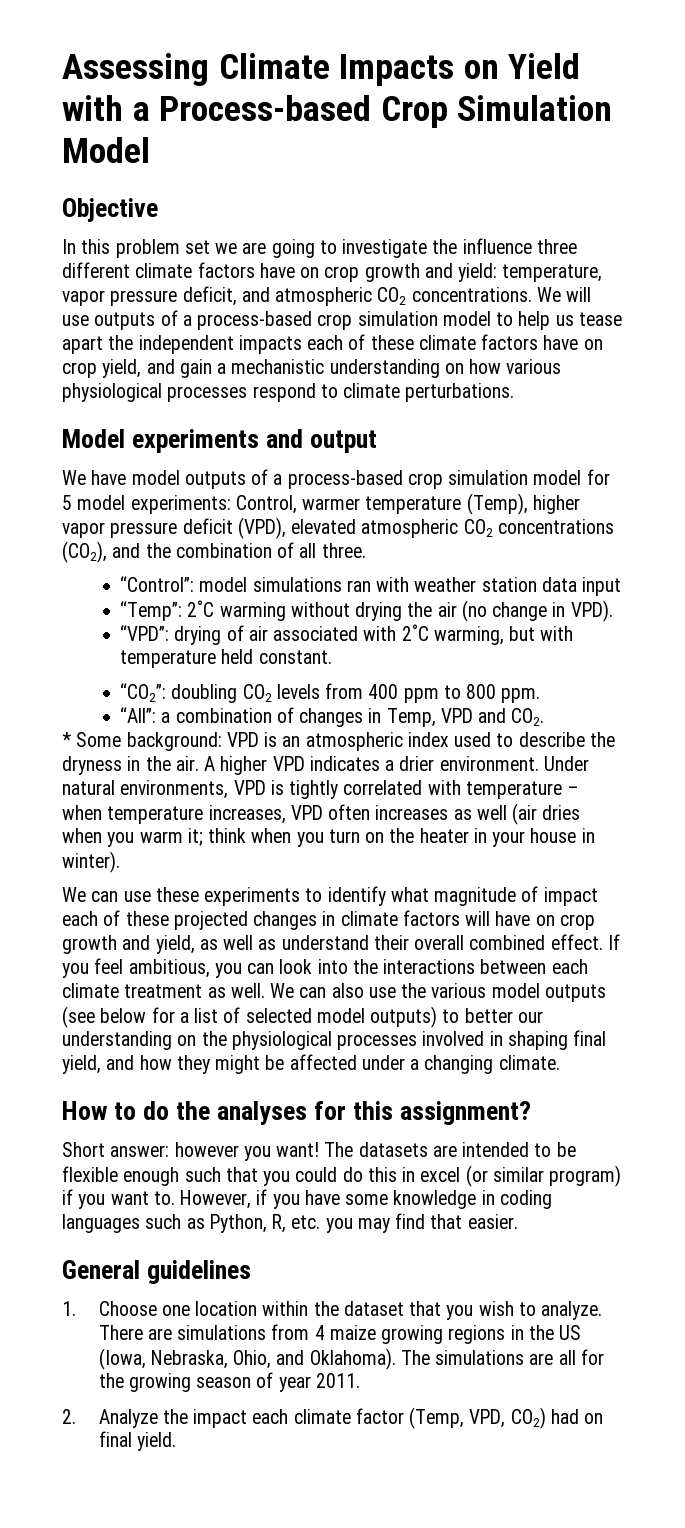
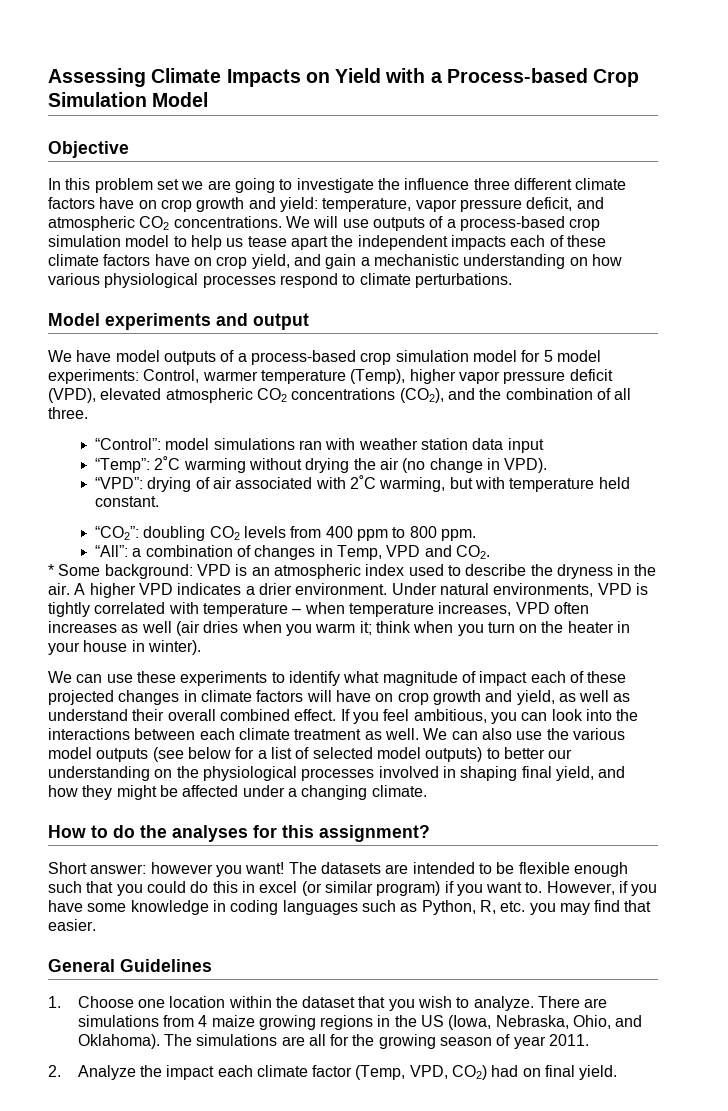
- General guidelines
+ General Guidelines

